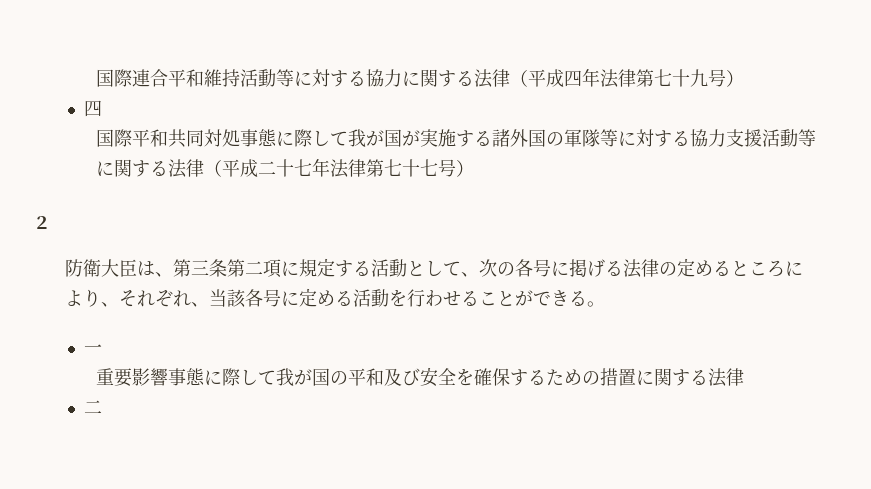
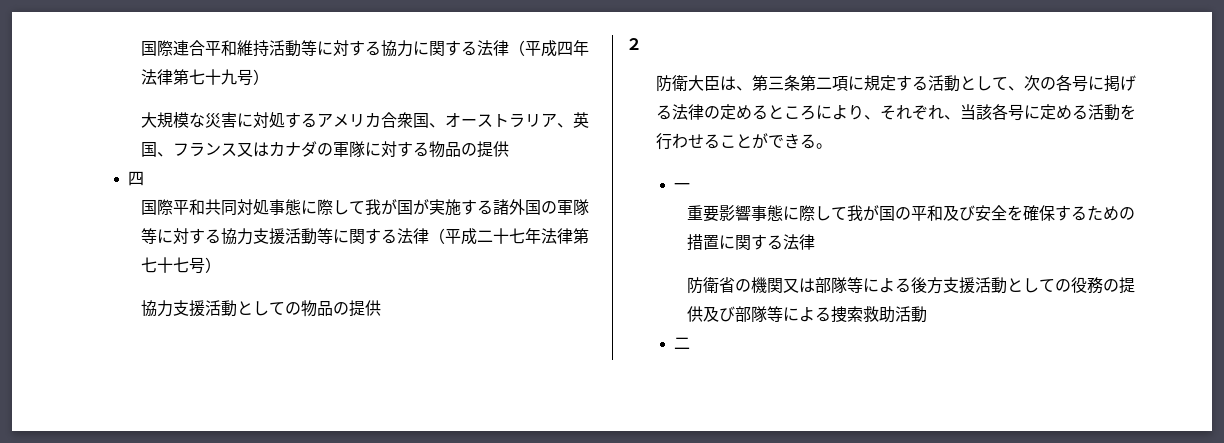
+ 大規模な災害に対処するアメリカ合衆国、オーストラリア、英国、フランス又はカナダの軍隊に対する物品の提供
+ 協力支援活動としての物品の提供
+ 防衛省の機関又は部隊等による後方支援活動としての役務の提供及び部隊等による捜索救助活動

